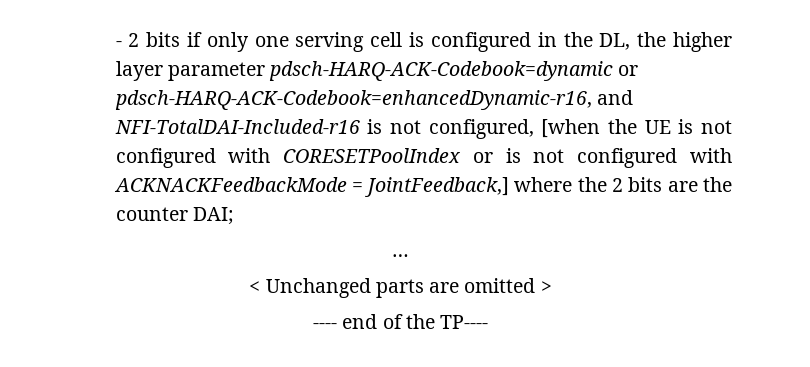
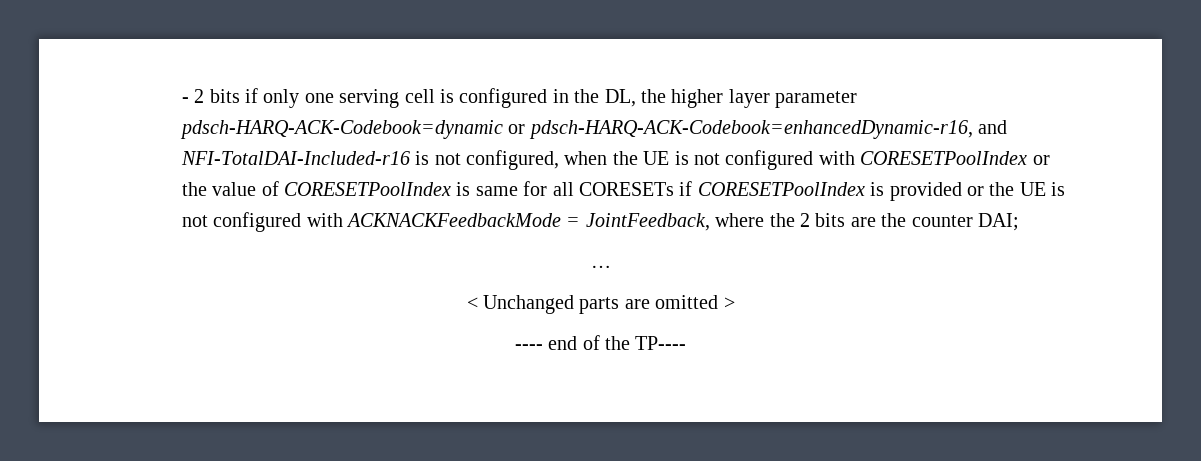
- - 2 bits if only one serving cell is configured in the DL, the higher layer parameter pdsch-HARQ-ACK-Codebook=dynamic or pdsch-HARQ-ACK-Codebook=enhancedDynamic-r16, and NFI-TotalDAI-Included-r16 is not configured, [when the UE is not configured with CORESETPoolIndex or is not configured with ACKNACKFeedbackMode = JointFeedback,] where the 2 bits are the counter DAI;
+ - 2 bits if only one serving cell is configured in the DL, the higher layer parameter pdsch-HARQ-ACK-Codebook=dynamic or pdsch-HARQ-ACK-Codebook=enhancedDynamic-r16, and NFI-TotalDAI-Included-r16 is not configured, when the UE is not configured with CORESETPoolIndex or the value of CORESETPoolIndex is same for all CORESETs if CORESETPoolIndex is provided or the UE is not configured with ACKNACKFeedbackMode = JointFeedback, where the 2 bits are the counter DAI;

